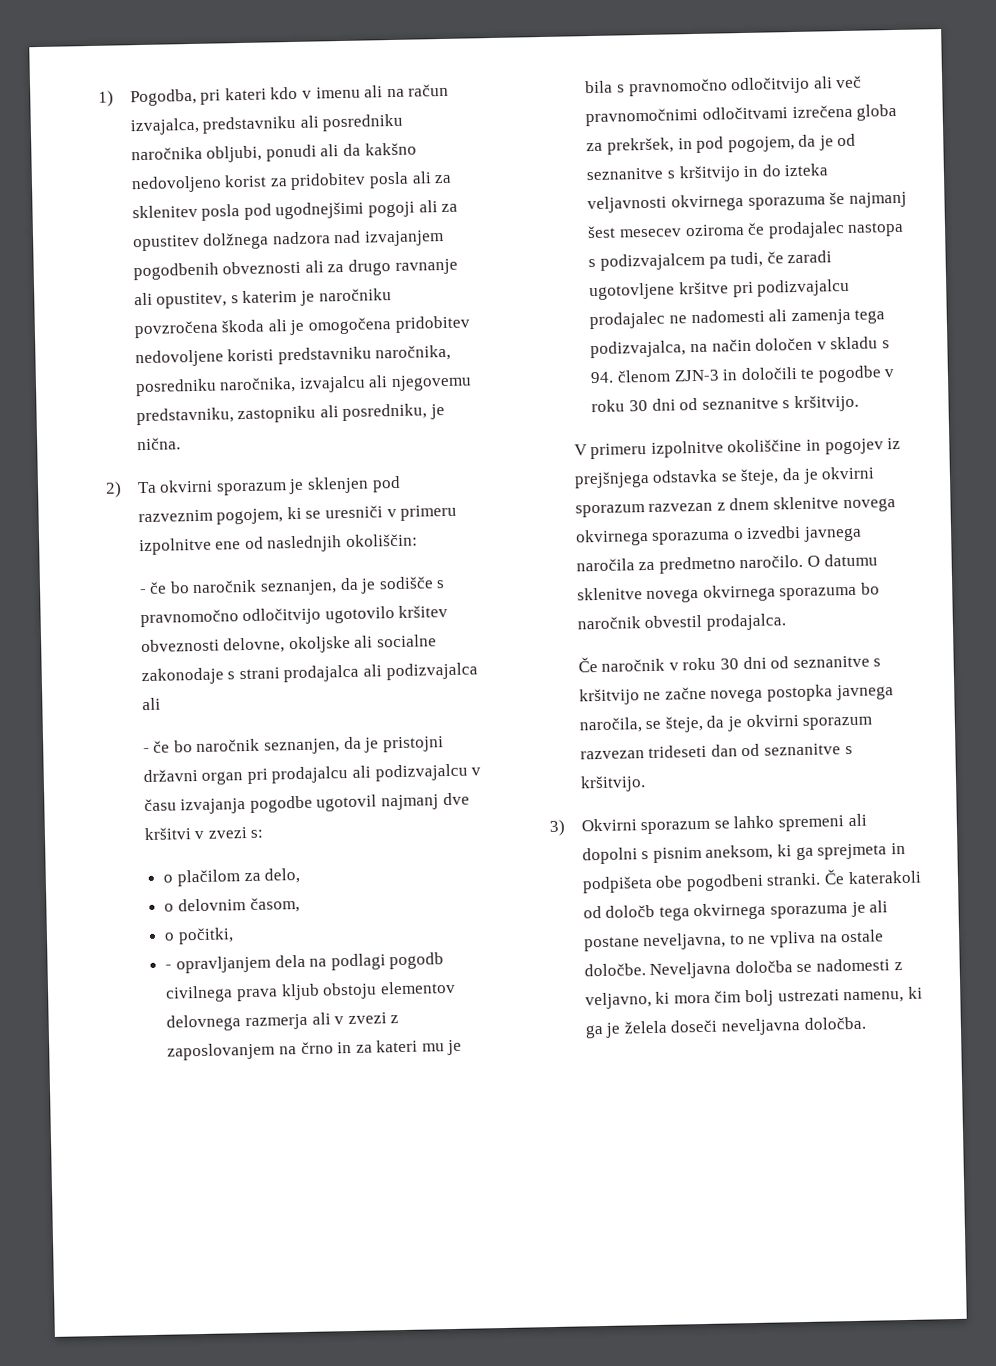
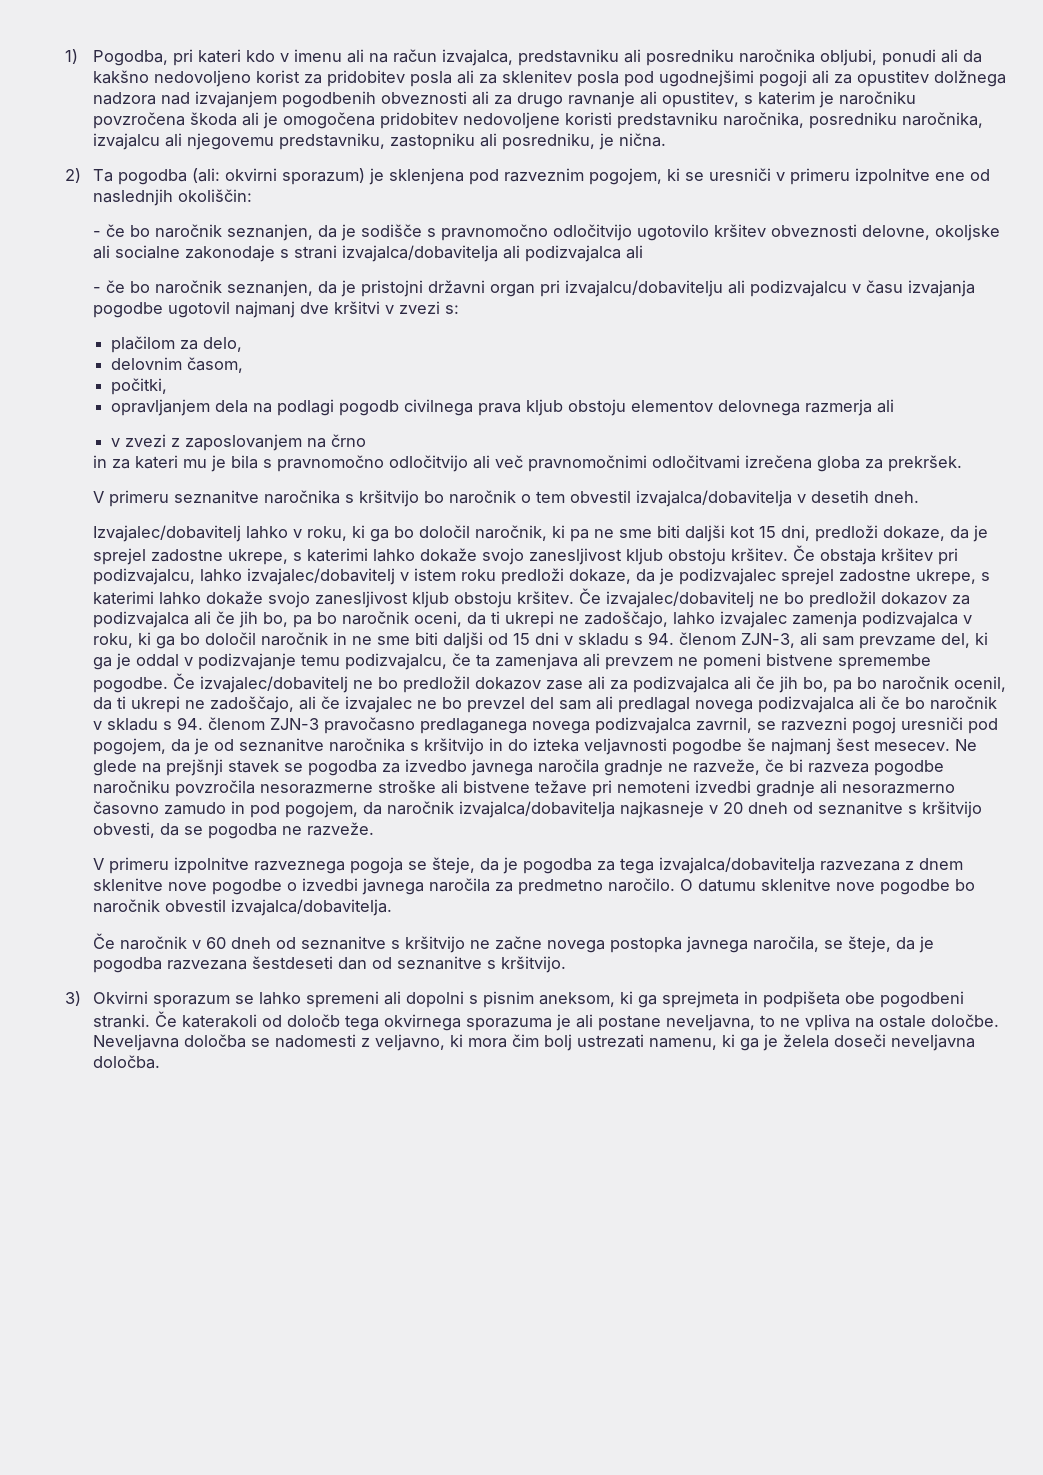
- 2) Ta okvirni sporazum je sklenjen pod razveznim pogojem, ki se uresniči v primeru izpolnitve ene od naslednjih okoliščin:
+ 2) Ta pogodba (ali: okvirni sporazum) je sklenjena pod razveznim pogojem, ki se uresniči v primeru izpolnitve ene od naslednjih okoliščin:
- - če bo naročnik seznanjen, da je sodišče s pravnomočno odločitvijo ugotovilo kršitev obveznosti delovne, okoljske ali socialne zakonodaje s strani prodajalca ali podizvajalca ali
+ - če bo naročnik seznanjen, da je sodišče s pravnomočno odločitvijo ugotovilo kršitev obveznosti delovne, okoljske ali socialne zakonodaje s strani izvajalca/dobavitelja ali podizvajalca ali
- - če bo naročnik seznanjen, da je pristojni državni organ pri prodajalcu ali podizvajalcu v času izvajanja pogodbe ugotovil najmanj dve kršitvi v zvezi s:
+ - če bo naročnik seznanjen, da je pristojni državni organ pri izvajalcu/dobavitelju ali podizvajalcu v času izvajanja pogodbe ugotovil najmanj dve kršitvi v zvezi s:
- o plačilom za delo,
+ plačilom za delo,
- o delovnim časom,
+ delovnim časom,
- o počitki,
+ počitki,
- - opravljanjem dela na podlagi pogodb civilnega prava kljub obstoju elementov delovnega razmerja ali v zvezi z zaposlovanjem na črno in za kateri mu je bila s pravnomočno odločitvijo ali več pravnomočnimi odločitvami izrečena globa za prekršek, in pod pogojem, da je od seznanitve s kršitvijo in do izteka veljavnosti okvirnega sporazuma še najmanj šest mesecev oziroma če prodajalec nastopa s podizvajalcem pa tudi, če zaradi ugotovljene kršitve pri podizvajalcu prodajalec ne nadomesti ali zamenja tega podizvajalca, na način določen v skladu s 94. členom ZJN-3 in določili te pogodbe v roku 30 dni od seznanitve s kršitvijo.
- V primeru izpolnitve okoliščine in pogojev iz prejšnjega odstavka se šteje, da je okvirni sporazum razvezan z dnem sklenitve novega okvirnega sporazuma o izvedbi javnega naročila za predmetno naročilo.
+ opravljanjem dela na podlagi pogodb civilnega prava kljub obstoju elementov delovnega razmerja ali
+ v zvezi z zaposlovanjem na črno
+ in za kateri mu je bila s pravnomočno odločitvijo ali več pravnomočnimi odločitvami izrečena globa za prekršek.
+ V primeru seznanitve naročnika s kršitvijo bo naročnik o tem obvestil izvajalca/dobavitelja v desetih dneh.
+ Izvajalec/dobavitelj lahko v roku, ki ga bo določil naročnik, ki pa ne sme biti daljši kot 15 dni, predloži dokaze, da je sprejel zadostne ukrepe, s katerimi lahko dokaže svojo zanesljivost kljub obstoju kršitev. Če obstaja kršitev pri podizvajalcu, lahko izvajalec/dobavitelj v istem roku predloži dokaze, da je podizvajalec sprejel zadostne ukrepe, s katerimi lahko dokaže svojo zanesljivost kljub obstoju kršitev. Če izvajalec/dobavitelj ne bo predložil dokazov za podizvajalca ali če jih bo, pa bo naročnik oceni, da ti ukrepi ne zadoščajo, lahko izvajalec zamenja podizvajalca v roku, ki ga bo določil naročnik in ne sme biti daljši od 15 dni v skladu s 94. členom ZJN-3, ali sam prevzame del, ki ga je oddal v podizvajanje temu podizvajalcu, če ta zamenjava ali prevzem ne pomeni bistvene spremembe pogodbe. Če izvajalec/dobavitelj ne bo predložil dokazov zase ali za podizvajalca ali če jih bo, pa bo naročnik ocenil, da ti ukrepi ne zadoščajo, ali če izvajalec ne bo prevzel del sam ali predlagal novega podizvajalca ali če bo naročnik v skladu s 94. členom ZJN-3 pravočasno predlaganega novega podizvajalca zavrnil, se razvezni pogoj uresniči pod pogojem, da je od seznanitve naročnika s kršitvijo in do izteka veljavnosti pogodbe še najmanj šest mesecev. Ne glede na prejšnji stavek se pogodba za izvedbo javnega naročila gradnje ne razveže, če bi razveza pogodbe naročniku povzročila nesorazmerne stroške ali bistvene težave pri nemoteni izvedbi gradnje ali nesorazmerno časovno zamudo in pod pogojem, da naročnik izvajalca/dobavitelja najkasneje v 20 dneh od seznanitve s kršitvijo obvesti, da se pogodba ne razveže.
+ V primeru izpolnitve razveznega pogoja se šteje, da je pogodba za tega izvajalca/dobavitelja razvezana z dnem sklenitve nove pogodbe o izvedbi javnega naročila za predmetno naročilo.
- O datumu sklenitve novega okvirnega sporazuma bo naročnik obvestil prodajalca.
+ O datumu sklenitve nove pogodbe bo naročnik obvestil izvajalca/dobavitelja.
- Če naročnik v roku 30 dni od seznanitve s kršitvijo ne začne novega postopka javnega naročila, se šteje, da je okvirni sporazum razvezan trideseti dan od seznanitve s kršitvijo.
+ Če naročnik v 60 dneh od seznanitve s kršitvijo ne začne novega postopka javnega naročila, se šteje, da je pogodba razvezana šestdeseti dan od seznanitve s kršitvijo.

